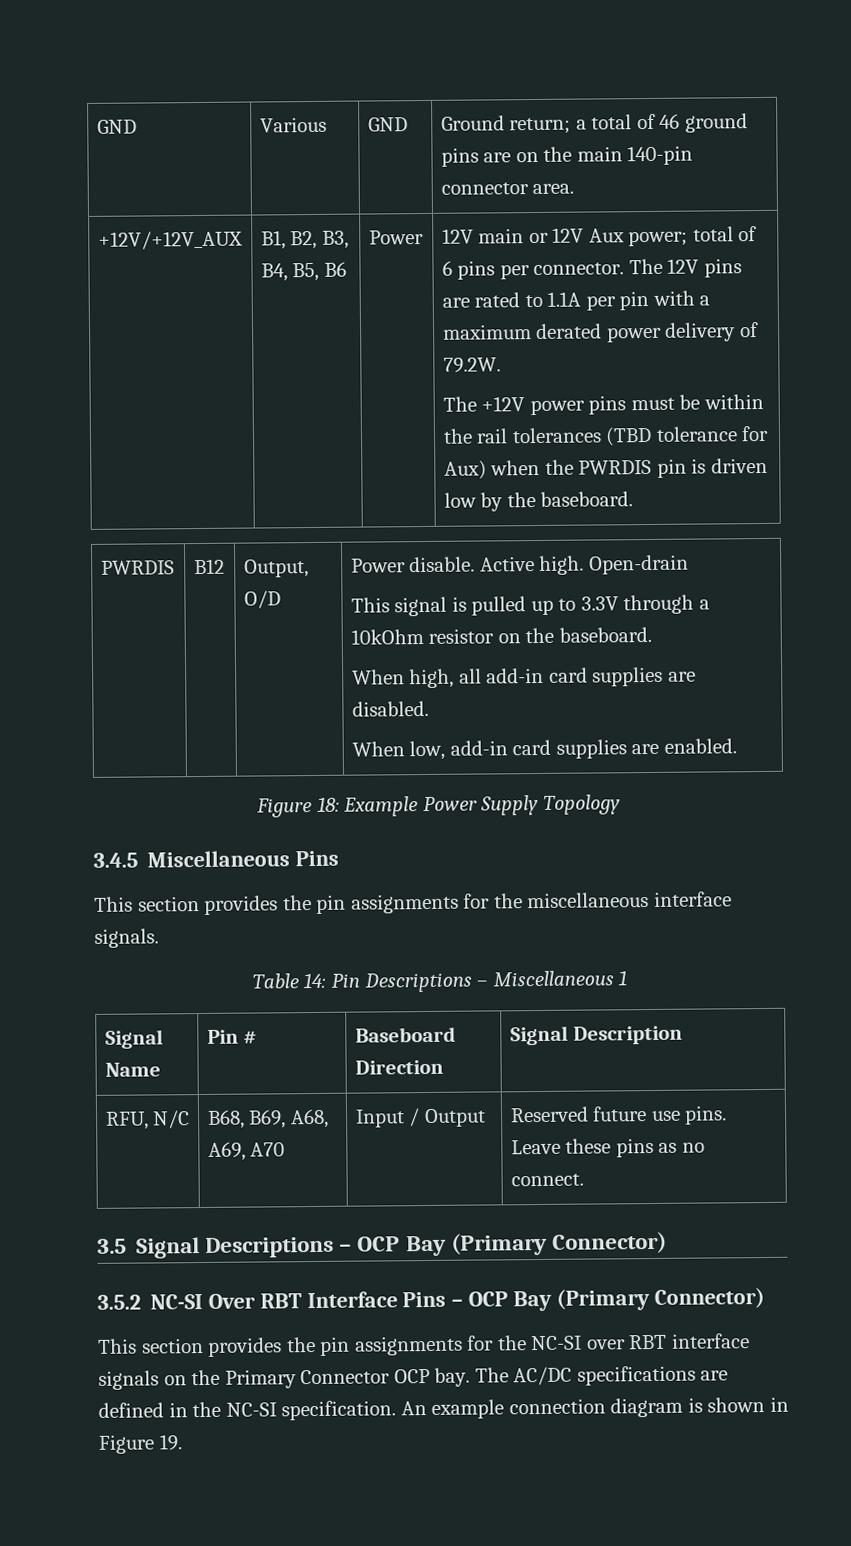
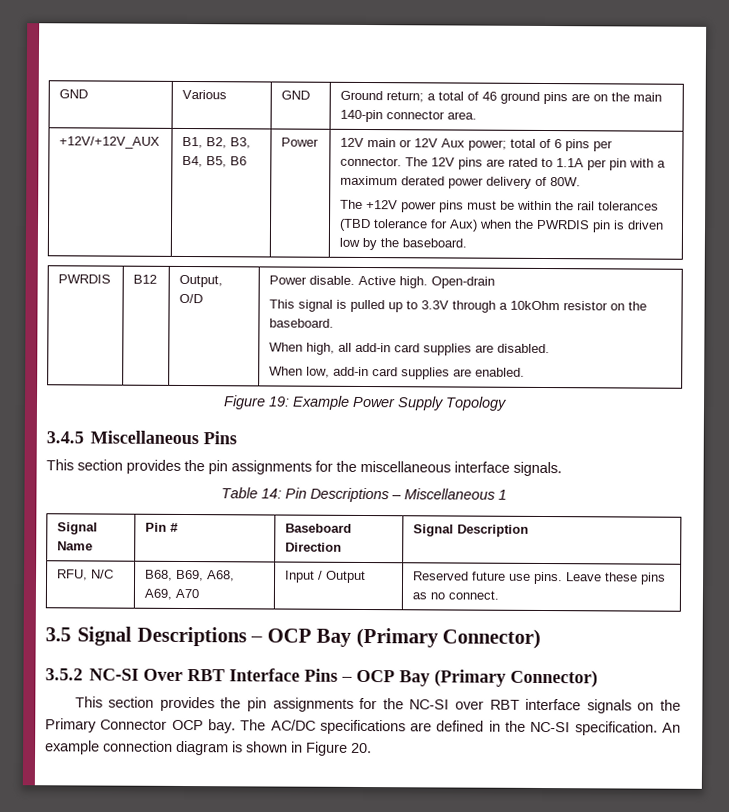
- The 12V pins are rated to 1.1A per pin with a maximum derated power delivery of 79.2W.
+ The 12V pins are rated to 1.1A per pin with a maximum derated power delivery of 80W.
- Figure 18: Example Power Supply Topology
+ Figure 19: Example Power Supply Topology
- An example connection diagram is shown in Figure 19.
+ An example connection diagram is shown in Figure 20.

